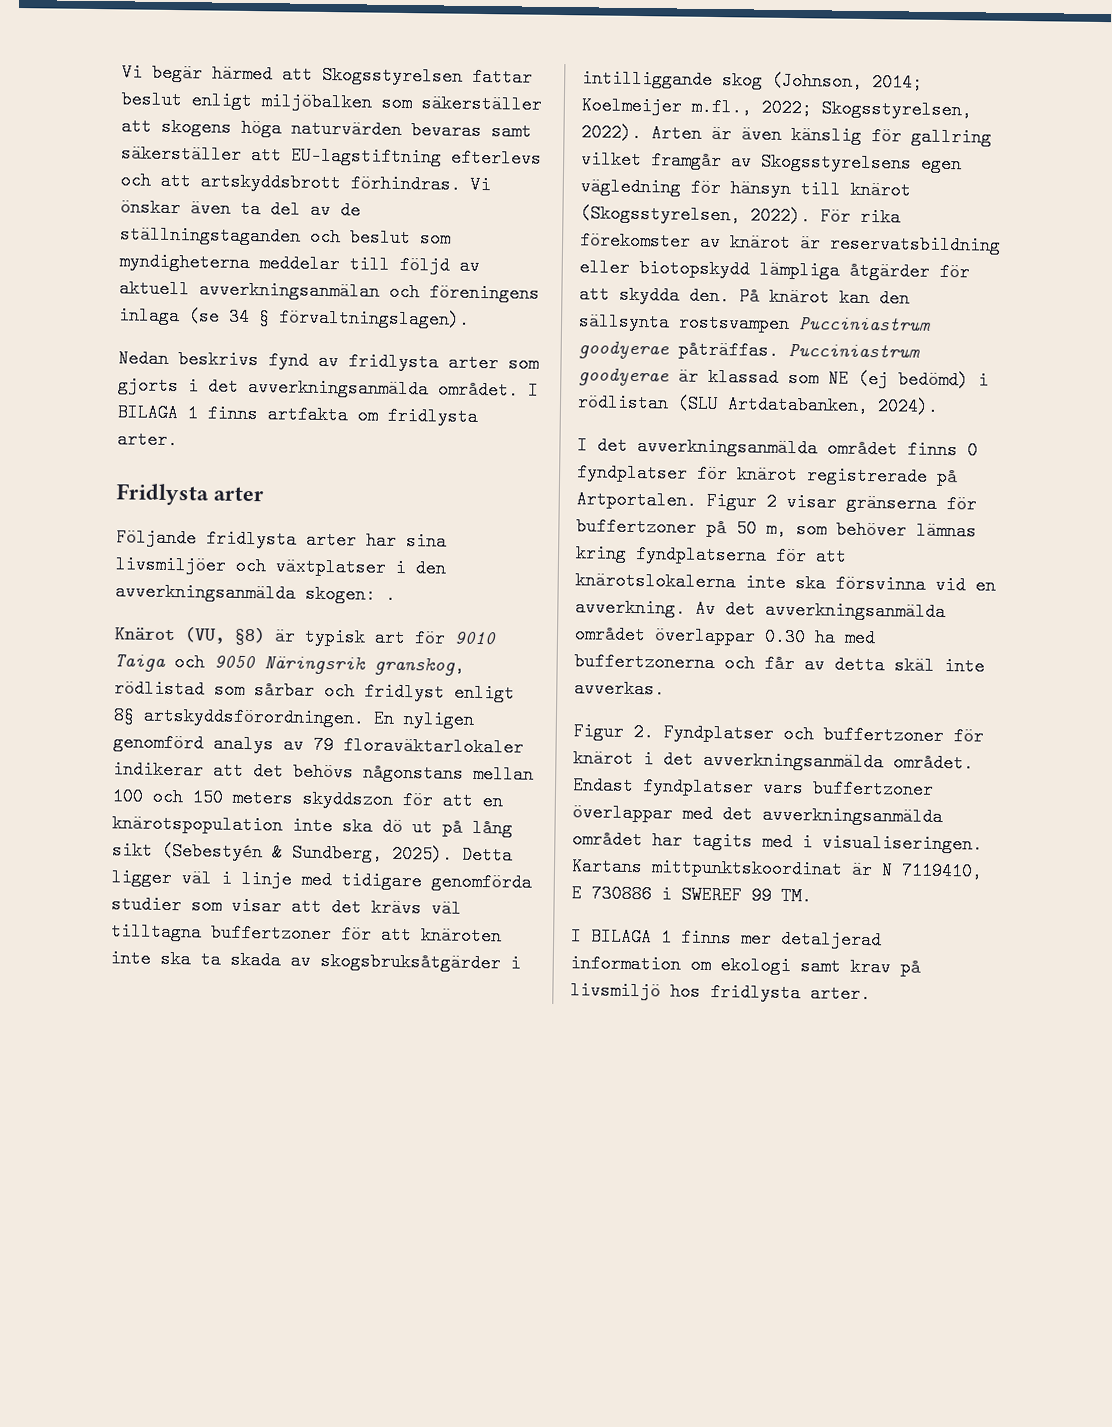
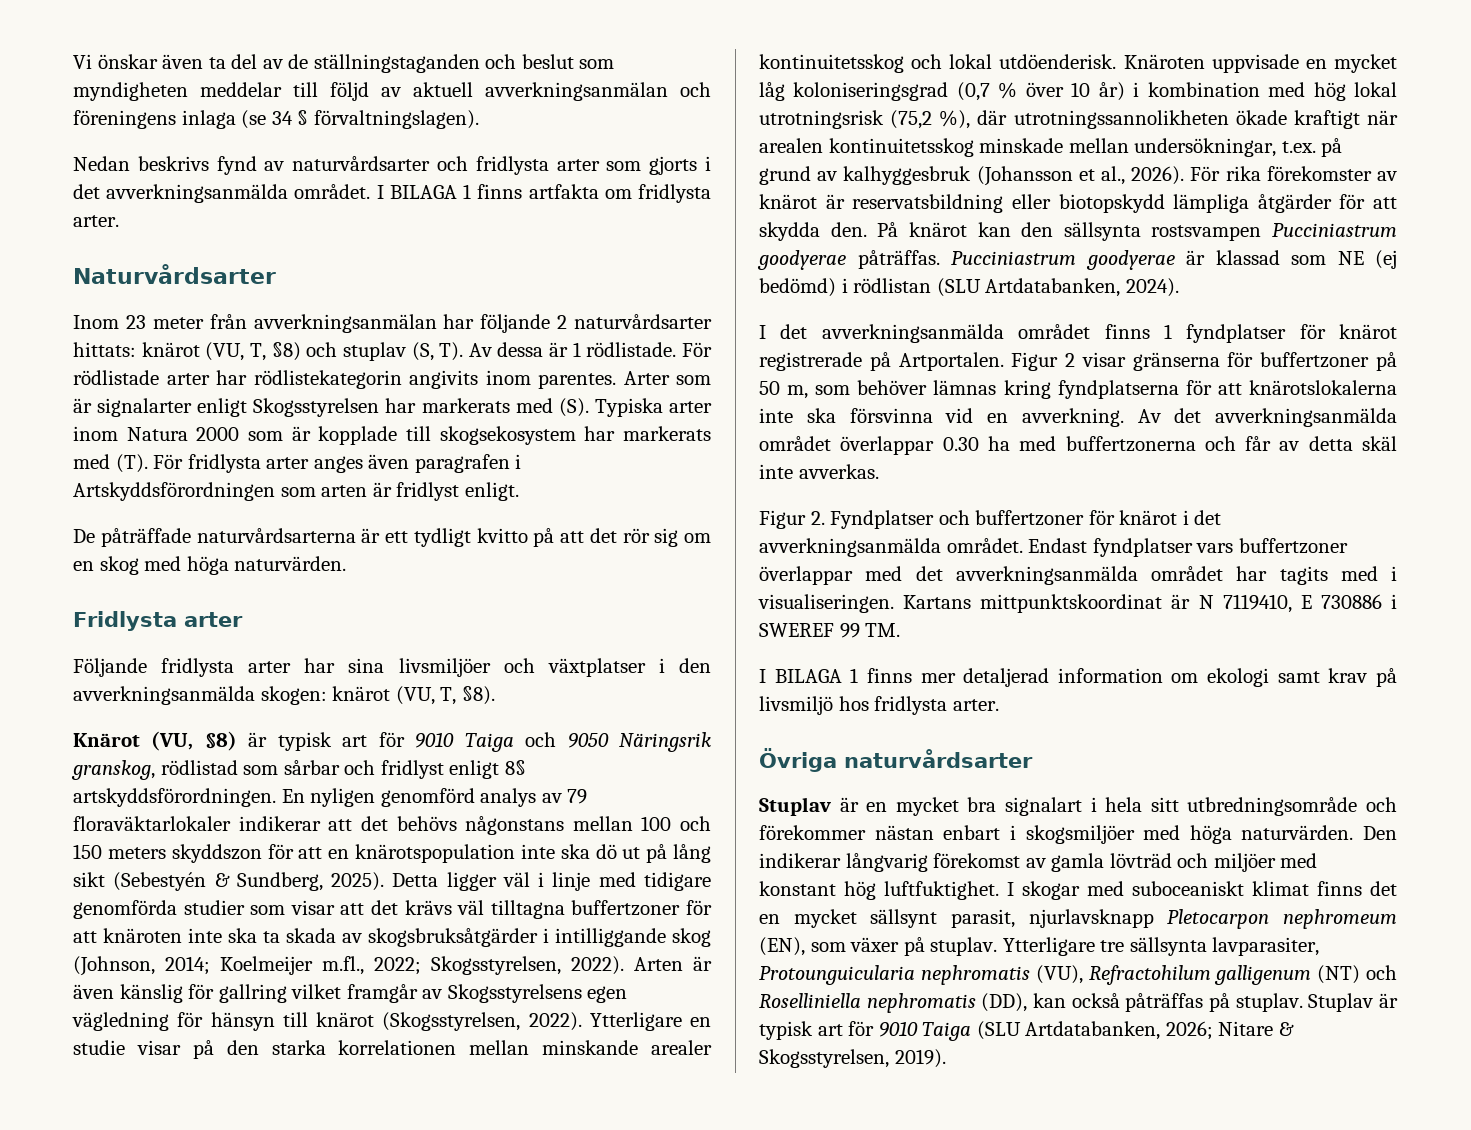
- Vi begär härmed att Skogsstyrelsen fattar beslut enligt miljöbalken som säkerställer att skogens höga naturvärden bevaras samt säkerställer att EU-lagstiftning efterlevs och att artskyddsbrott förhindras. Vi önskar även ta del av de ställningstaganden och beslut som myndigheterna meddelar till följd av aktuell avverkningsanmälan och föreningens inlaga (se 34 § förvaltningslagen).
+ Vi önskar även ta del av de ställningstaganden och beslut som myndigheten meddelar till följd av aktuell avverkningsanmälan och föreningens inlaga (se 34 § förvaltningslagen).
- Nedan beskrivs fynd av fridlysta arter som gjorts i det avverkningsanmälda området.
+ Nedan beskrivs fynd av naturvårdsarter och fridlysta arter som gjorts i det avverkningsanmälda området.
+ Naturvårdsarter
+ Inom 23 meter från avverkningsanmälan har följande 2 naturvårdsarter hittats: knärot (VU, T, §8) och stuplav (S, T). Av dessa är 1 rödlistade. För rödlistade arter har rödlistekategorin angivits inom parentes. Arter som är signalarter enligt Skogsstyrelsen har markerats med (S). Typiska arter inom Natura 2000 som är kopplade till skogsekosystem har markerats med (T). För fridlysta arter anges även paragrafen i Artskyddsförordningen som arten är fridlyst enligt.
+ De påträffade naturvårdsarterna är ett tydligt kvitto på att det rör sig om en skog med höga naturvärden.
- Följande fridlysta arter har sina livsmiljöer och växtplatser i den avverkningsanmälda skogen: .
+ Följande fridlysta arter har sina livsmiljöer och växtplatser i den avverkningsanmälda skogen: knärot (VU, T, §8).
+ Ytterligare en studie visar på den starka korrelationen mellan minskande arealer kontinuitetsskog och lokal utdöenderisk. Knäroten uppvisade en mycket låg koloniseringsgrad (0,7 % över 10 år) i kombination med hög lokal utrotningsrisk (75,2 %), där utrotningssannolikheten ökade kraftigt när arealen kontinuitetsskog minskade mellan undersökningar, t.ex. på grund av kalhyggesbruk (Johansson et al., 2026).
- I det avverkningsanmälda området finns 0 fyndplatser för knärot registrerade på Artportalen.
+ I det avverkningsanmälda området finns 1 fyndplatser för knärot registrerade på Artportalen.
+ Övriga naturvårdsarter
+ Stuplav är en mycket bra signalart i hela sitt utbredningsområde och förekommer nästan enbart i skogsmiljöer med höga naturvärden. Den indikerar långvarig förekomst av gamla lövträd och miljöer med konstant hög luftfuktighet. I skogar med suboceaniskt klimat finns det en mycket sällsynt parasit, njurlavsknapp Pletocarpon nephromeum (EN), som växer på stuplav. Ytterligare tre sällsynta lavparasiter, Protounguicularia nephromatis (VU), Refractohilum galligenum (NT) och Roselliniella nephromatis (DD), kan också påträffas på stuplav. Stuplav är typisk art för 9010 Taiga (SLU Artdatabanken, 2026; Nitare & Skogsstyrelsen, 2019).

